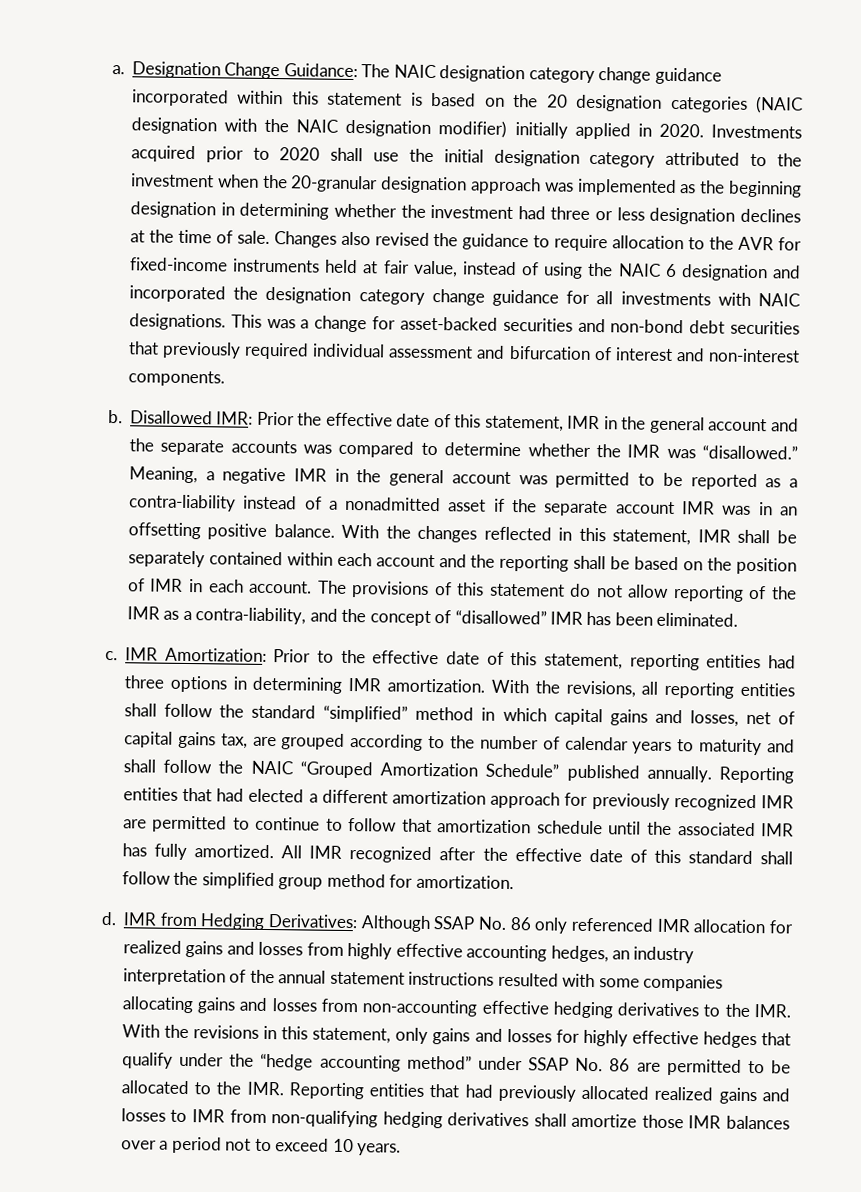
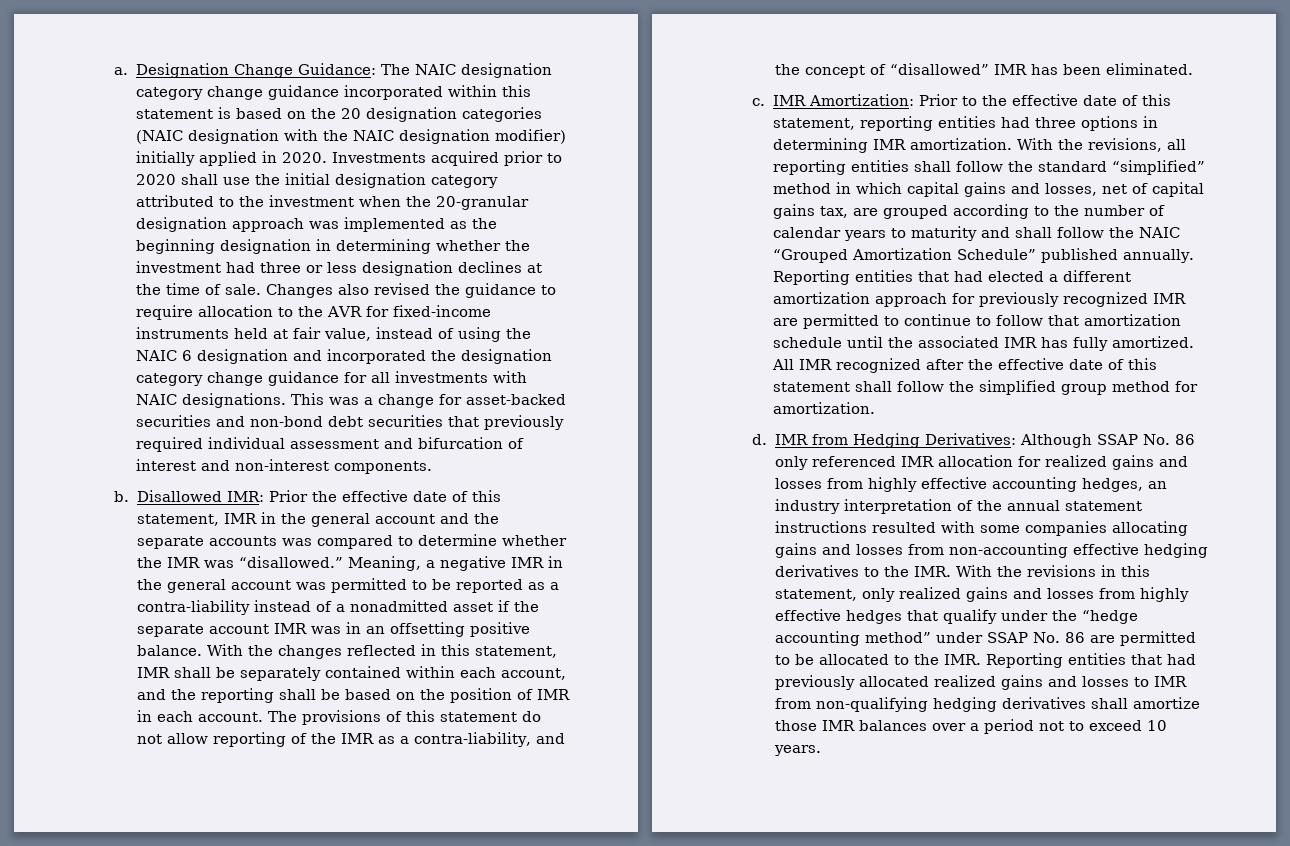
- With the changes reflected in this statement, IMR shall be separately contained within each account and the reporting shall be based on the position of IMR in each account.
+ With the changes reflected in this statement, IMR shall be separately contained within each account, and the reporting shall be based on the position of IMR in each account.
- All IMR recognized after the effective date of this standard shall follow the simplified group method for amortization.
+ All IMR recognized after the effective date of this statement shall follow the simplified group method for amortization.
- Although SSAP No. 86 only referenced IMR allocation for realized gains and losses from highly effective accounting hedges, an industry interpretation of the annual statement instructions resulted with some companies allocating gains and losses from non-accounting effective hedging derivatives to the IMR. With the revisions in this statement, only gains and losses for highly effective hedges that qualify under the “hedge accounting method” under SSAP No. 86 are permitted to be allocated to the IMR. Reporting entities that had previously allocated realized gains and losses to IMR from non-qualifying hedging derivatives shall amortize those IMR balances over a period not to exceed 10 years.
+ Although SSAP No. 86 only referenced IMR allocation for realized gains and losses from highly effective accounting hedges, an industry interpretation of the annual statement instructions resulted with some companies allocating gains and losses from non-accounting effective hedging derivatives to the IMR. With the revisions in this statement, only realized gains and losses from highly effective hedges that qualify under the “hedge accounting method” under SSAP No. 86 are permitted to be allocated to the IMR. Reporting entities that had previously allocated realized gains and losses to IMR from non-qualifying hedging derivatives shall amortize those IMR balances over a period not to exceed 10 years.

